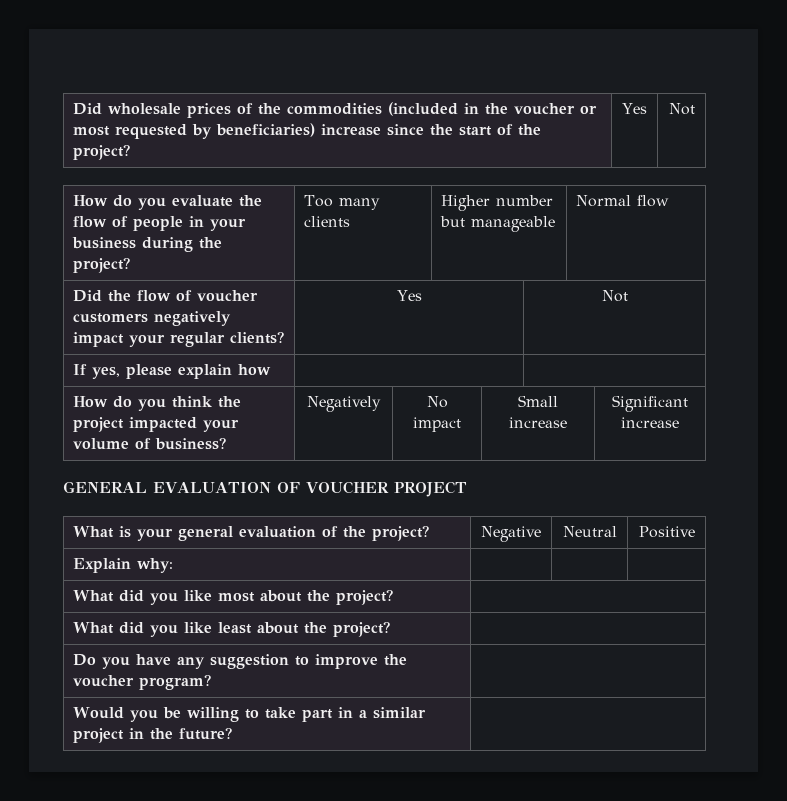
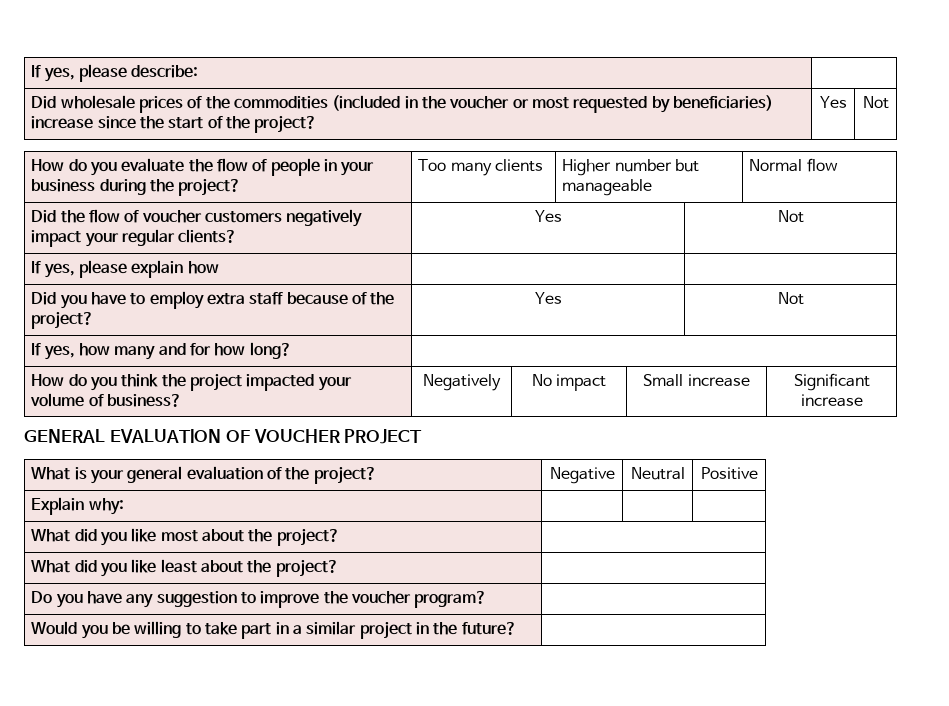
+ If yes, please describe: |
+ Did you have to employ extra staff because of the project? | Yes | Not
+ If yes, how many and for how long? |

